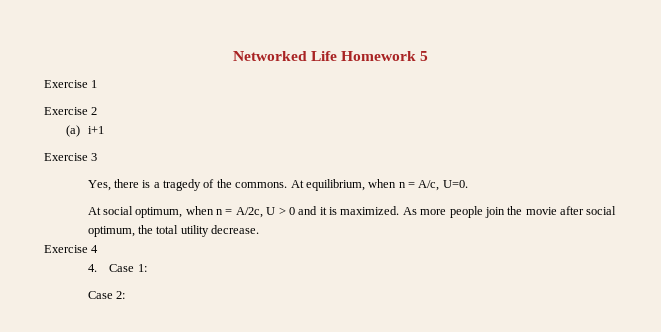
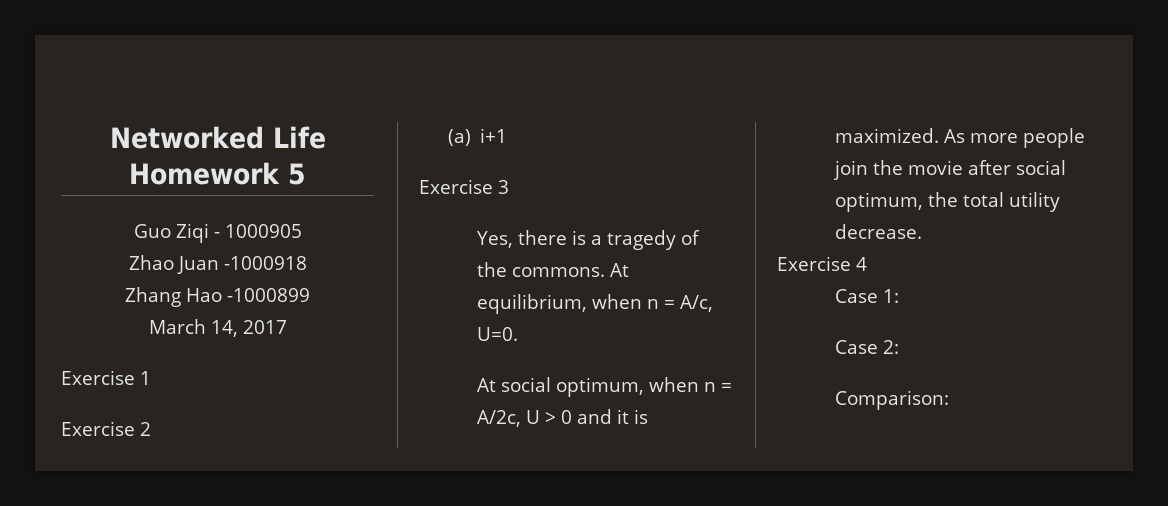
+ Guo Ziqi - 1000905
+ Zhao Juan -1000918
+ Zhang Hao -1000899
+ March 14, 2017
- 4. Case 1:
+ Case 1:
+ Comparison:

